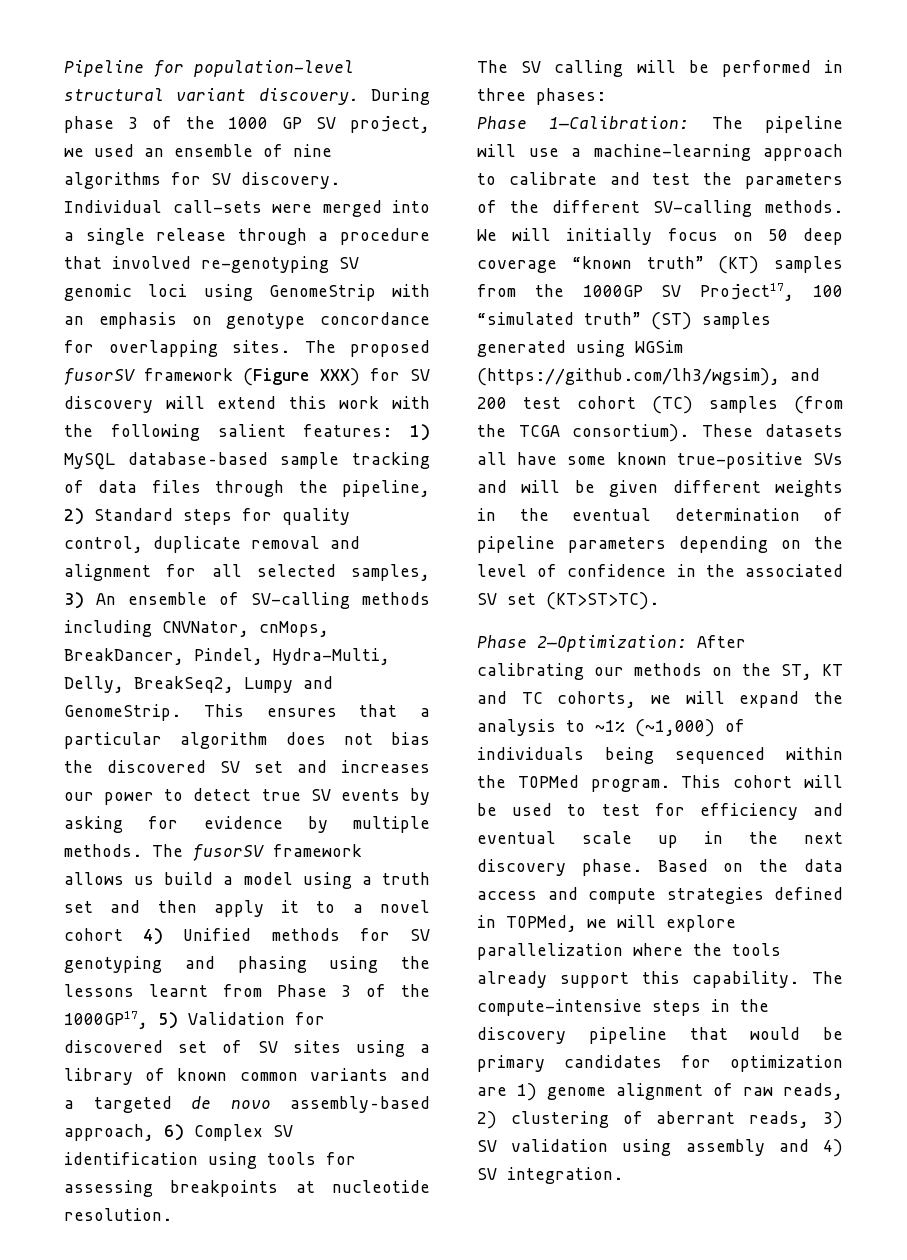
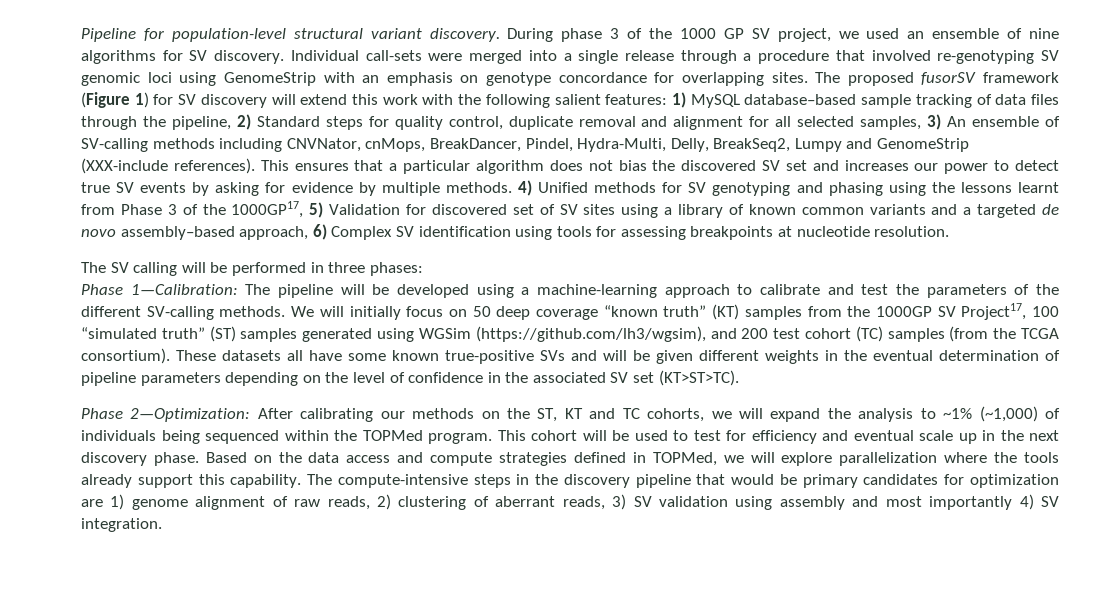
- The proposed fusorSV framework (Figure XXX) for SV discovery will extend this work with the following salient features: 1) MySQL database–based sample tracking of data files through the pipeline, 2) Standard steps for quality control, duplicate removal and alignment for all selected samples, 3) An ensemble of SV-calling methods including CNVNator, cnMops, BreakDancer, Pindel, Hydra-Multi, Delly, BreakSeq2, Lumpy and GenomeStrip.
+ The proposed fusorSV framework (Figure 1) for SV discovery will extend this work with the following salient features: 1) MySQL database–based sample tracking of data files through the pipeline, 2) Standard steps for quality control, duplicate removal and alignment for all selected samples, 3) An ensemble of SV-calling methods including CNVNator, cnMops, BreakDancer, Pindel, Hydra-Multi, Delly, BreakSeq2, Lumpy and GenomeStrip (XXX-include references).
- The fusorSV framework allows us build a model using a truth set and then apply it to a novel cohort 4) Unified methods for SV genotyping and phasing using the lessons learnt from Phase 3 of the 1000GP17, 5) Validation for discovered set of SV sites using a library of known common variants and a targeted de novo assembly–based approach, 6) Complex SV identification using tools for assessing breakpoints at nucleotide resolution.
+ 4) Unified methods for SV genotyping and phasing using the lessons learnt from Phase 3 of the 1000GP17, 5) Validation for discovered set of SV sites using a library of known common variants and a targeted de novo assembly–based approach, 6) Complex SV identification using tools for assessing breakpoints at nucleotide resolution.
- Phase 1—Calibration: The pipeline will use a machine-learning approach to calibrate and test the parameters of the different SV-calling methods.
+ Phase 1—Calibration: The pipeline will be developed using a machine-learning approach to calibrate and test the parameters of the different SV-calling methods.
- The compute-intensive steps in the discovery pipeline that would be primary candidates for optimization are 1) genome alignment of raw reads, 2) clustering of aberrant reads, 3) SV validation using assembly and 4) SV integration.
+ The compute-intensive steps in the discovery pipeline that would be primary candidates for optimization are 1) genome alignment of raw reads, 2) clustering of aberrant reads, 3) SV validation using assembly and most importantly 4) SV integration.

